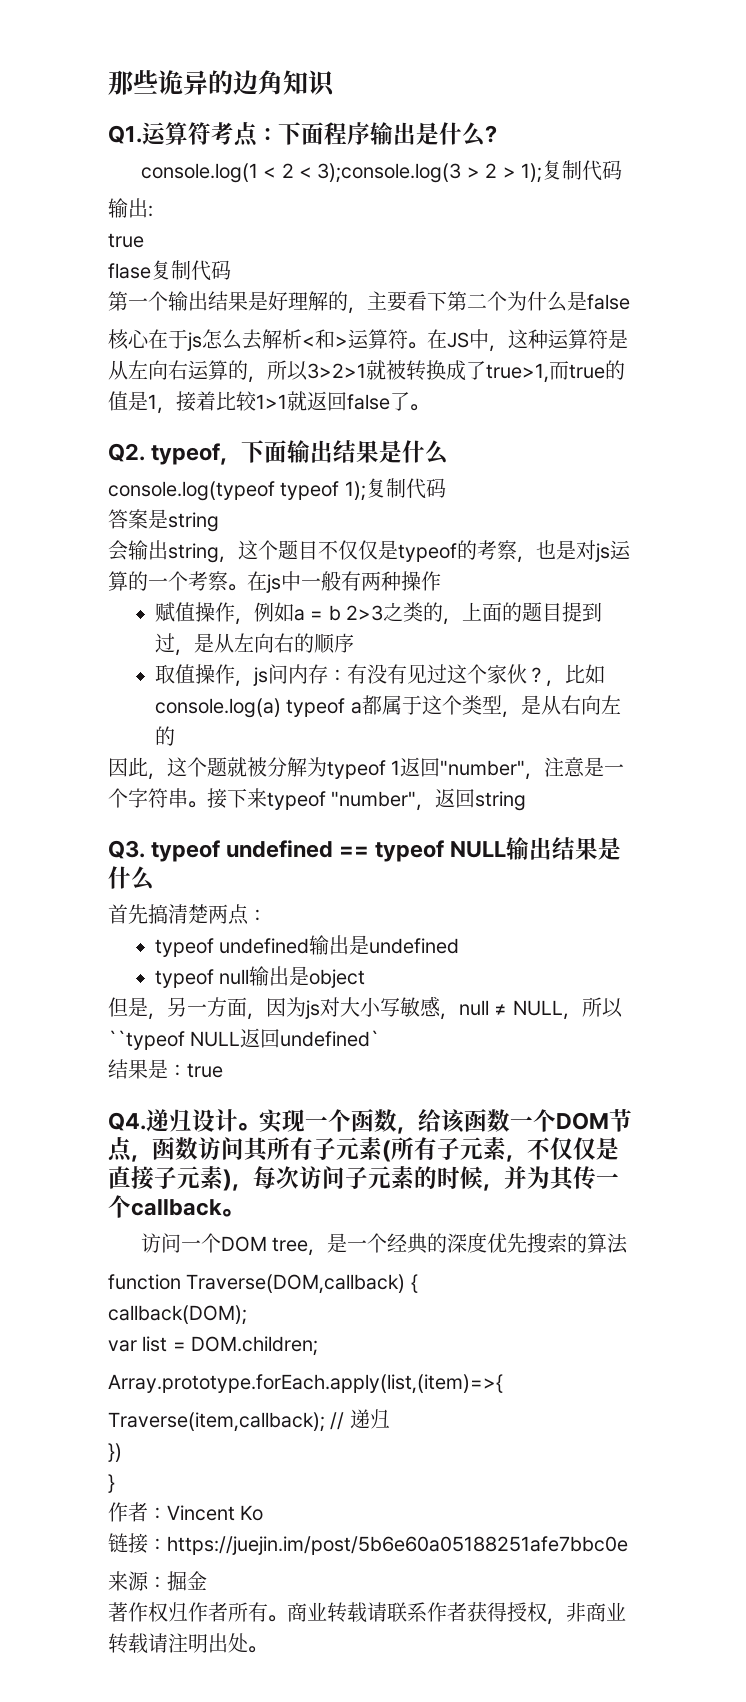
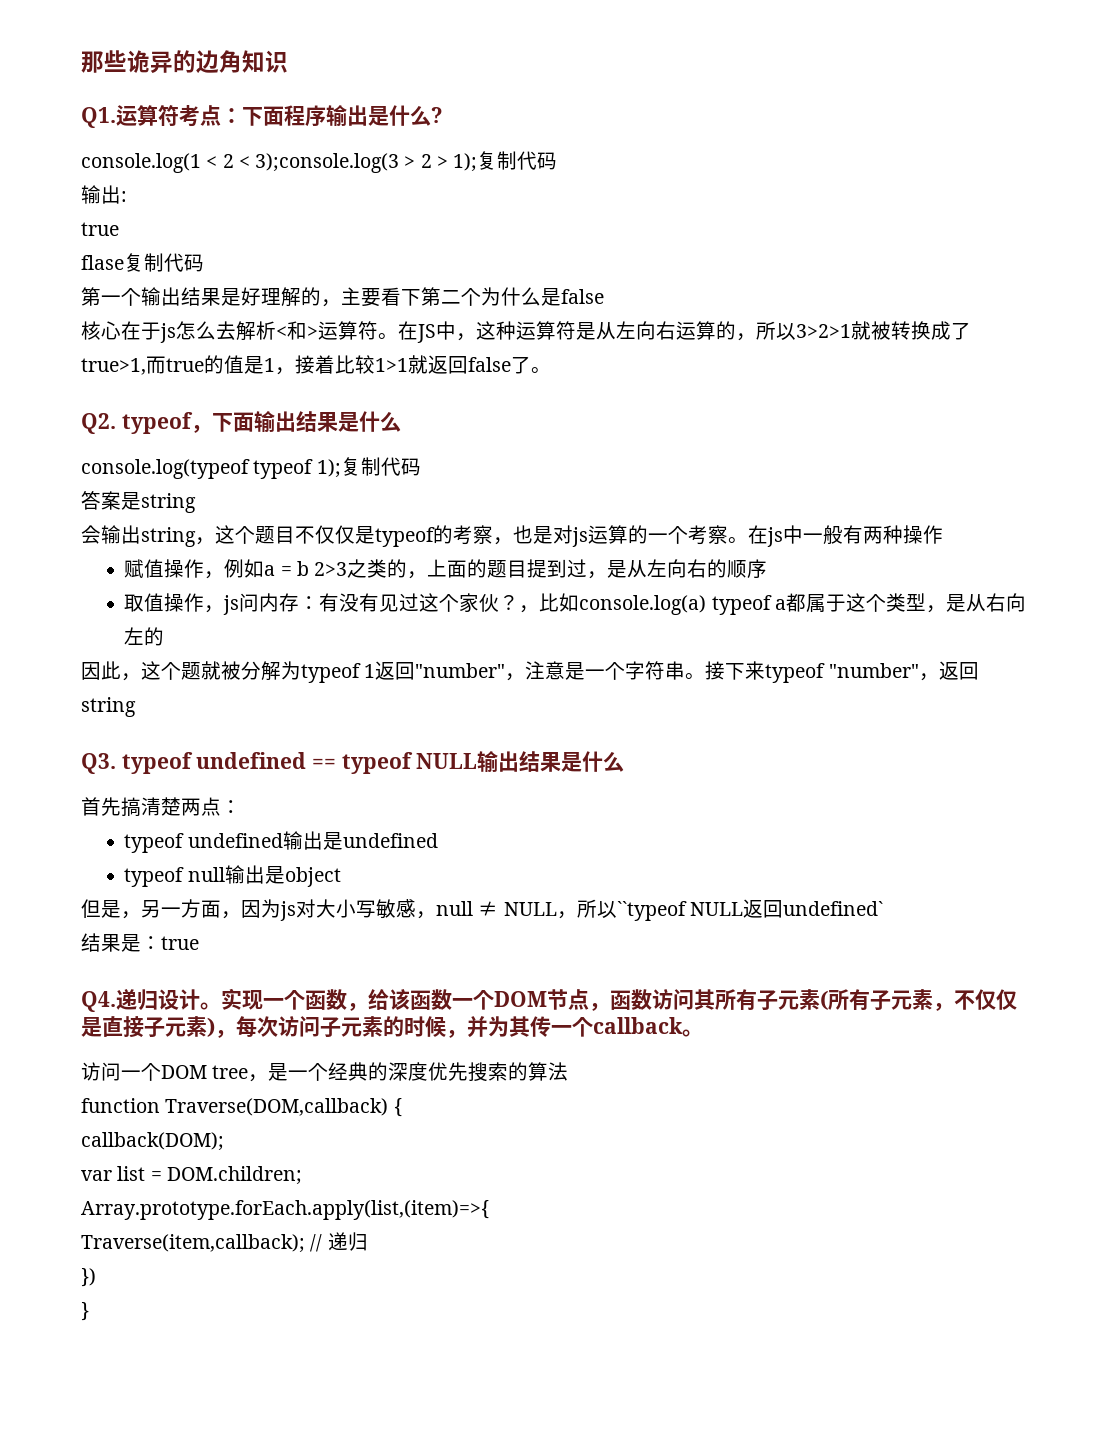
- 作者：Vincent Ko
- 链接：https://juejin.im/post/5b6e60a05188251afe7bbc0e
- 来源：掘金
- 著作权归作者所有。商业转载请联系作者获得授权，非商业转载请注明出处。

